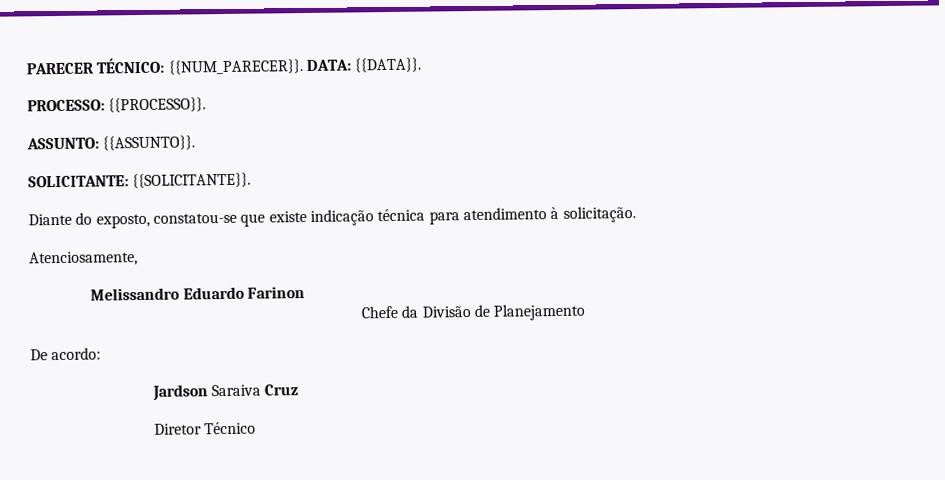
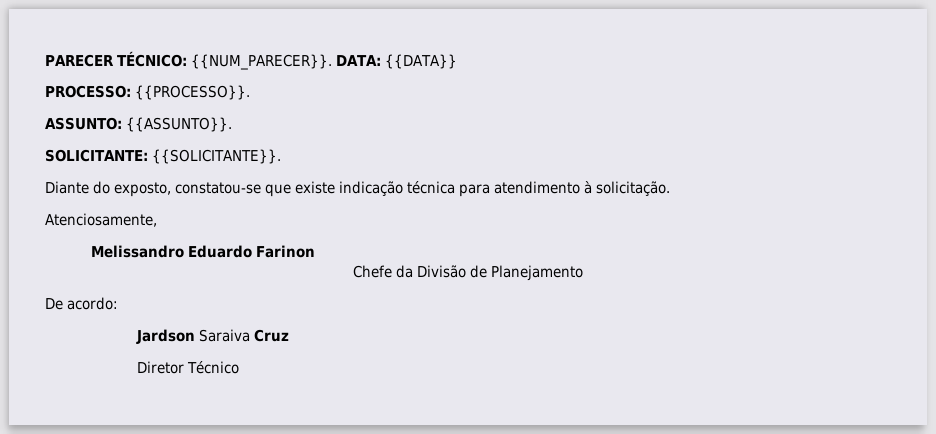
- DATA: {{DATA}}.
+ DATA: {{DATA}}

